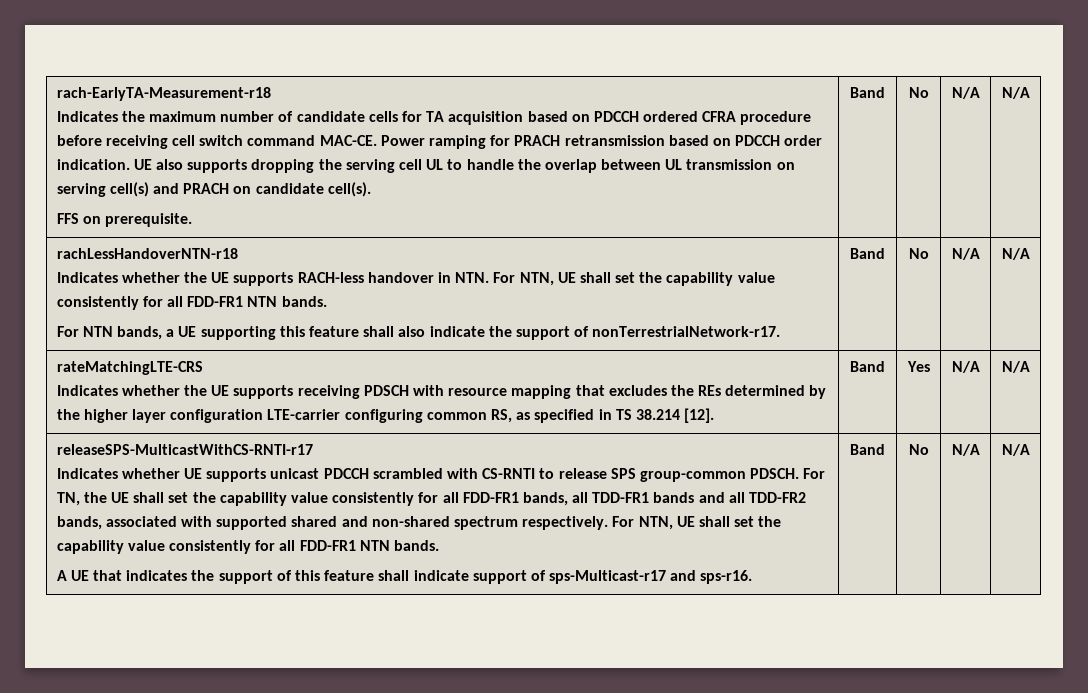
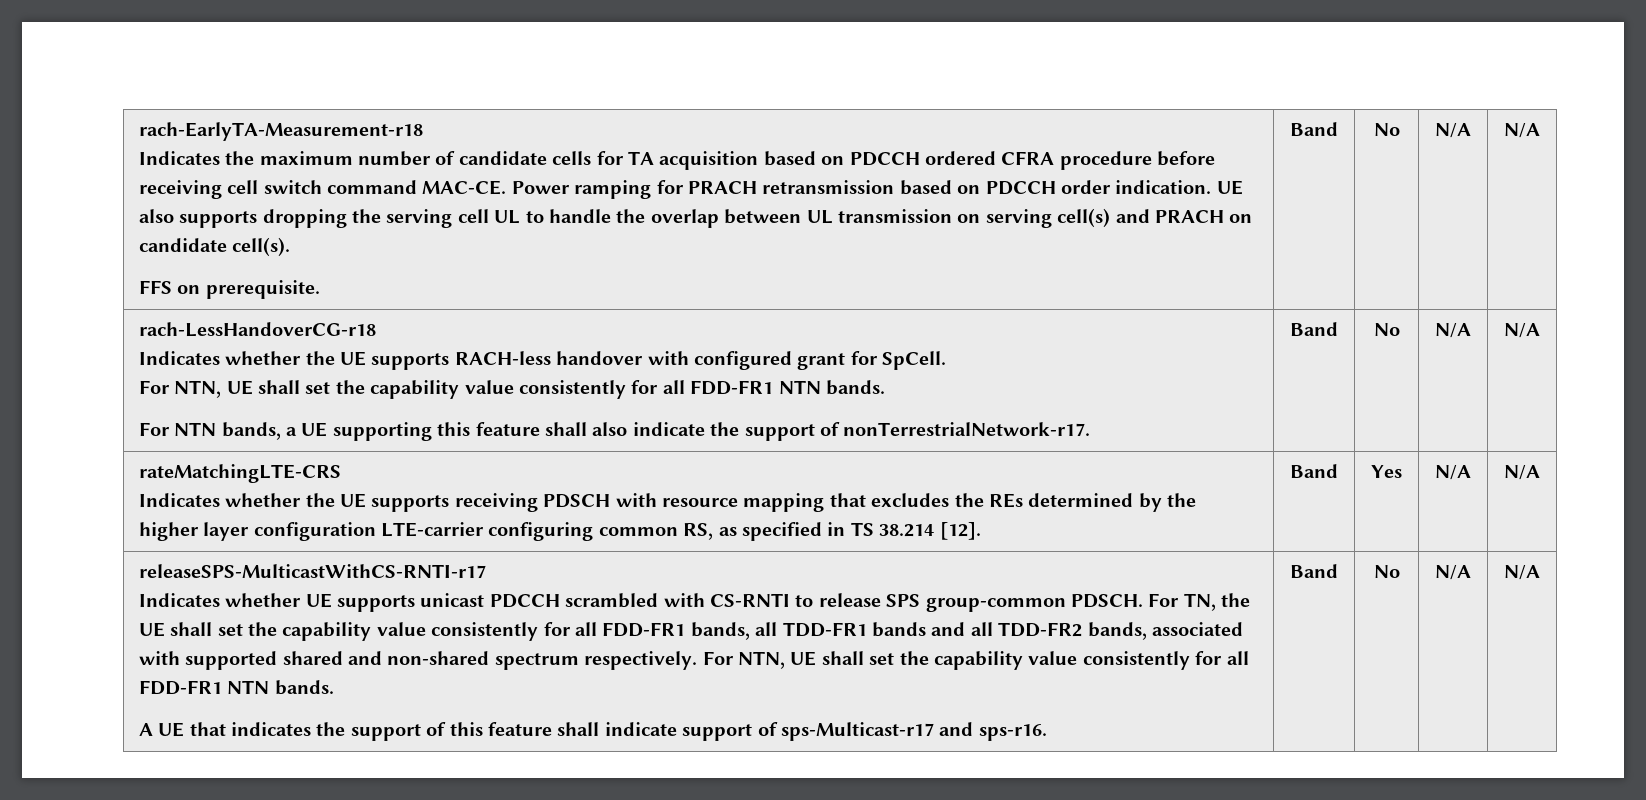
- rachLessHandoverNTN-r18
+ rach-LessHandoverCG-r18
- Indicates whether the UE supports RACH-less handover in NTN. For NTN, UE shall set the capability value consistently for all FDD-FR1 NTN bands.
+ Indicates whether the UE supports RACH-less handover with configured grant for SpCell.
+ For NTN, UE shall set the capability value consistently for all FDD-FR1 NTN bands.

